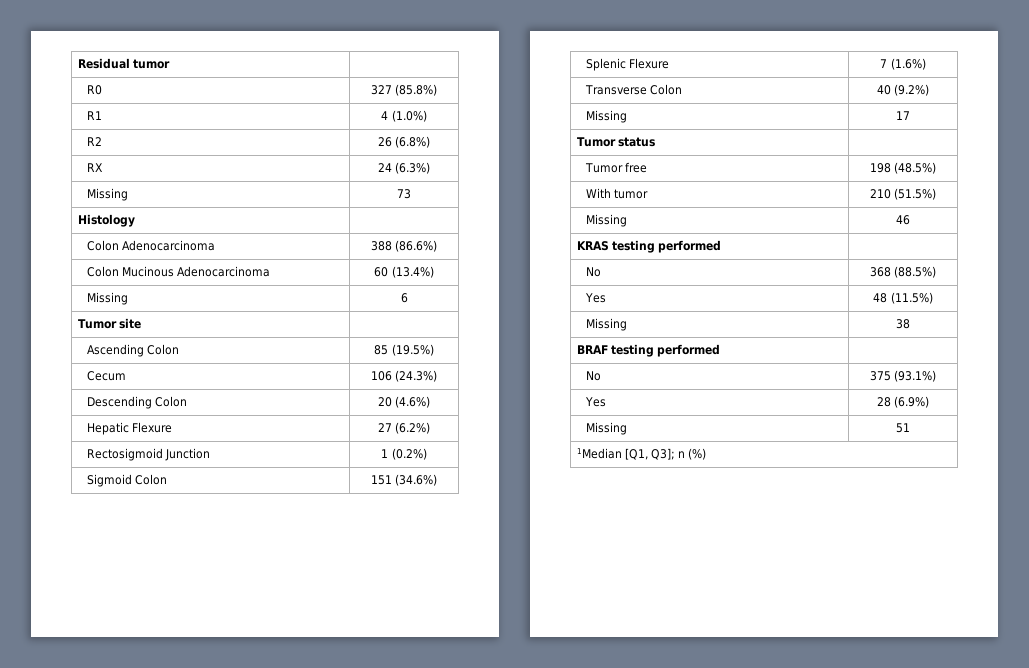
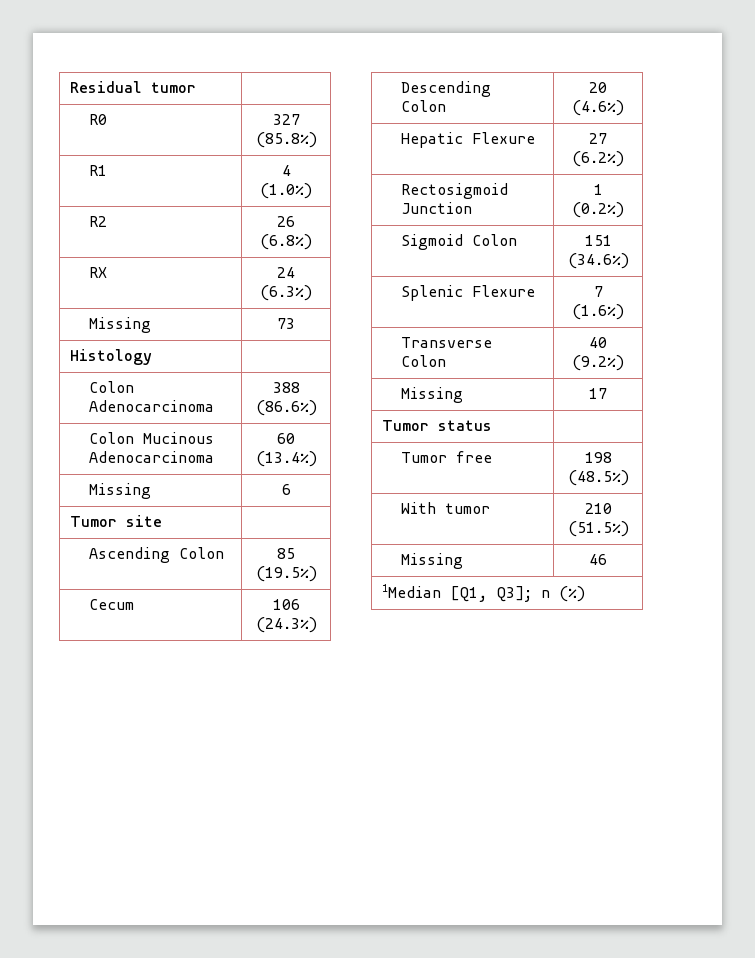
- KRAS testing performed |
- No | 368 (88.5%)
- Yes | 48 (11.5%)
- Missing | 38
- BRAF testing performed |
- No | 375 (93.1%)
- Yes | 28 (6.9%)
- Missing | 51

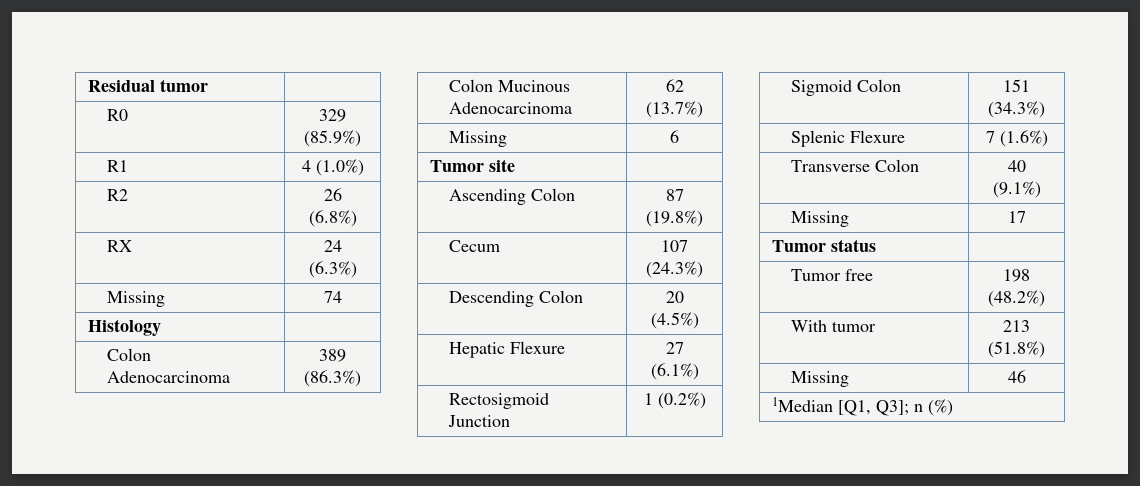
- R0 | 327 (85.8%)
+ R0 | 329 (85.9%)
- Missing | 73
+ Missing | 74
- Colon Adenocarcinoma | 388 (86.6%)
+ Colon Adenocarcinoma | 389 (86.3%)
- Colon Mucinous Adenocarcinoma | 60 (13.4%)
+ Colon Mucinous Adenocarcinoma | 62 (13.7%)
- Ascending Colon | 85 (19.5%)
+ Ascending Colon | 87 (19.8%)
- Cecum | 106 (24.3%)
+ Cecum | 107 (24.3%)
- Descending Colon | 20 (4.6%)
+ Descending Colon | 20 (4.5%)
- Hepatic Flexure | 27 (6.2%)
+ Hepatic Flexure | 27 (6.1%)
- Sigmoid Colon | 151 (34.6%)
+ Sigmoid Colon | 151 (34.3%)
- Transverse Colon | 40 (9.2%)
+ Transverse Colon | 40 (9.1%)
- Tumor free | 198 (48.5%)
+ Tumor free | 198 (48.2%)
- With tumor | 210 (51.5%)
+ With tumor | 213 (51.8%)

